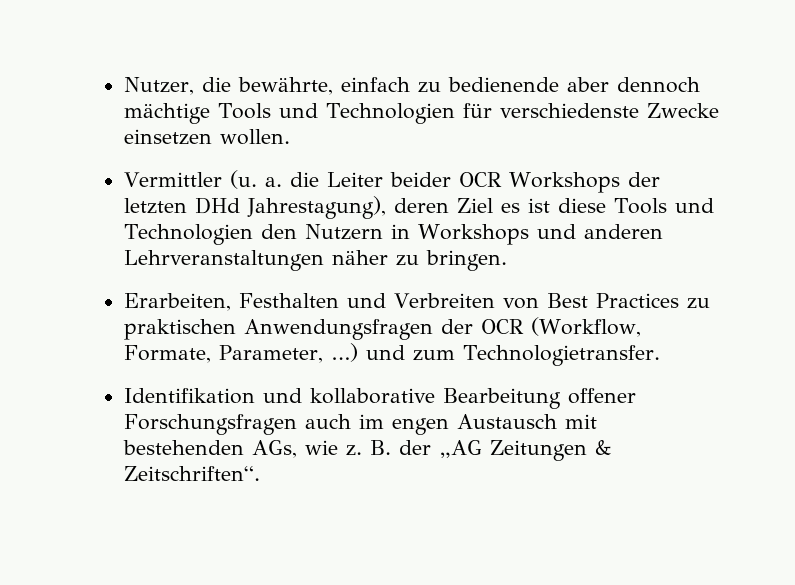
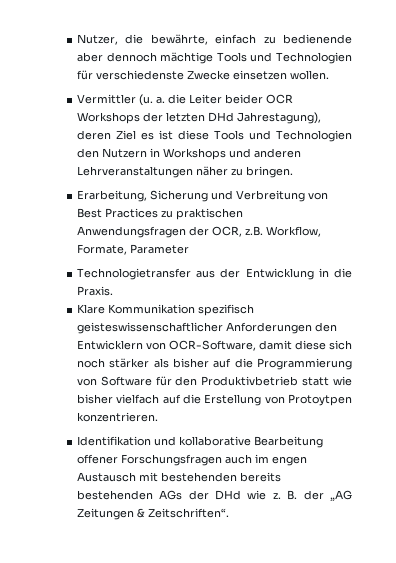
- Erarbeiten, Festhalten und Verbreiten von Best Practices zu praktischen Anwendungsfragen der OCR (Workflow, Formate, Parameter, …) und zum Technologietransfer.
+ Erarbeitung, Sicherung und Verbreitung von Best Practices zu praktischen Anwendungsfragen der OCR, z.B. Workflow, Formate, Parameter
+ Technologietransfer aus der Entwicklung in die Praxis.
+ Klare Kommunikation spezifisch geisteswissenschaftlicher Anforderungen den Entwicklern von OCR-Software, damit diese sich noch stärker als bisher auf die Programmierung von Software für den Produktivbetrieb statt wie bisher vielfach auf die Erstellung von Protoytpen konzentrieren.
- Identifikation und kollaborative Bearbeitung offener Forschungsfragen auch im engen Austausch mit bestehenden AGs, wie z.
+ Identifikation und kollaborative Bearbeitung offener Forschungsfragen auch im engen Austausch mit bestehenden bereits bestehenden AGs der DHd wie z.

